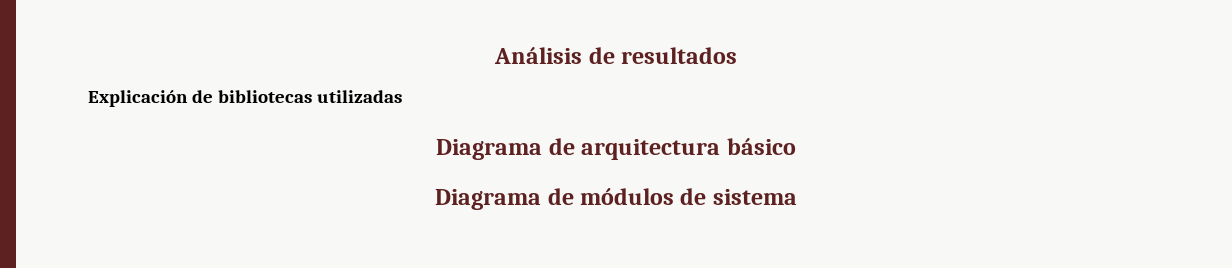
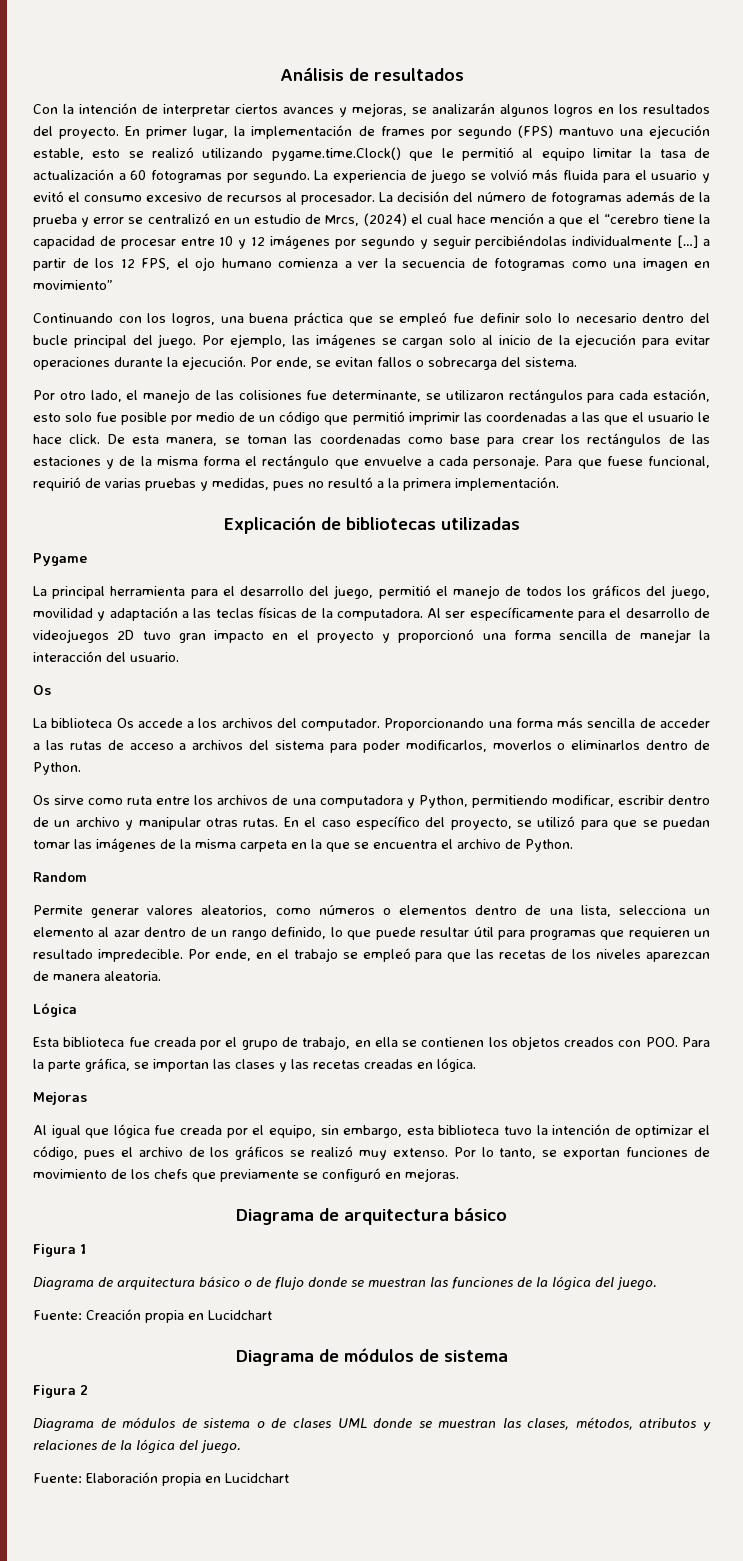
+ Con la intención de interpretar ciertos avances y mejoras, se analizarán algunos logros en los resultados del proyecto. En primer lugar, la implementación de frames por segundo (FPS) mantuvo una ejecución estable, esto se realizó utilizando pygame.time.Clock() que le permitió al equipo limitar la tasa de actualización a 60 fotogramas por segundo. La experiencia de juego se volvió más fluida para el usuario y evitó el consumo excesivo de recursos al procesador. La decisión del número de fotogramas además de la prueba y error se centralizó en un estudio de Mrcs, (2024) el cual hace mención a que el “cerebro tiene la capacidad de procesar entre 10 y 12 imágenes por segundo y seguir percibiéndolas individualmente […] a partir de los 12 FPS, el ojo humano comienza a ver la secuencia de fotogramas como una imagen en movimiento”
+ Continuando con los logros, una buena práctica que se empleó fue definir solo lo necesario dentro del bucle principal del juego. Por ejemplo, las imágenes se cargan solo al inicio de la ejecución para evitar operaciones durante la ejecución. Por ende, se evitan fallos o sobrecarga del sistema.
+ Por otro lado, el manejo de las colisiones fue determinante, se utilizaron rectángulos para cada estación, esto solo fue posible por medio de un código que permitió imprimir las coordenadas a las que el usuario le hace click. De esta manera, se toman las coordenadas como base para crear los rectángulos de las estaciones y de la misma forma el rectángulo que envuelve a cada personaje. Para que fuese funcional, requirió de varias pruebas y medidas, pues no resultó a la primera implementación.
  Explicación de bibliotecas utilizadas
+ Pygame
+ La principal herramienta para el desarrollo del juego, permitió el manejo de todos los gráficos del juego, movilidad y adaptación a las teclas físicas de la computadora. Al ser específicamente para el desarrollo de videojuegos 2D tuvo gran impacto en el proyecto y proporcionó una forma sencilla de manejar la interacción del usuario.
+ Os
+ La biblioteca Os accede a los archivos del computador. Proporcionando una forma más sencilla de acceder a las rutas de acceso a archivos del sistema para poder modificarlos, moverlos o eliminarlos dentro de Python.
+ Os sirve como ruta entre los archivos de una computadora y Python, permitiendo modificar, escribir dentro de un archivo y manipular otras rutas. En el caso específico del proyecto, se utilizó para que se puedan tomar las imágenes de la misma carpeta en la que se encuentra el archivo de Python.
+ Random
+ Permite generar valores aleatorios, como números o elementos dentro de una lista, selecciona un elemento al azar dentro de un rango definido, lo que puede resultar útil para programas que requieren un resultado impredecible. Por ende, en el trabajo se empleó para que las recetas de los niveles aparezcan de manera aleatoria.
+ Lógica
+ Esta biblioteca fue creada por el grupo de trabajo, en ella se contienen los objetos creados con POO. Para la parte gráfica, se importan las clases y las recetas creadas en lógica.
+ Mejoras
+ Al igual que lógica fue creada por el equipo, sin embargo, esta biblioteca tuvo la intención de optimizar el código, pues el archivo de los gráficos se realizó muy extenso. Por lo tanto, se exportan funciones de movimiento de los chefs que previamente se configuró en mejoras.
  Diagrama de arquitectura básico
+ Figura 1
+ Diagrama de arquitectura básico o de flujo donde se muestran las funciones de la lógica del juego.
+ Fuente: Creación propia en Lucidchart
  Diagrama de módulos de sistema
+ Figura 2
+ Diagrama de módulos de sistema o de clases UML donde se muestran las clases, métodos, atributos y relaciones de la lógica del juego.
+ Fuente: Elaboración propia en Lucidchart

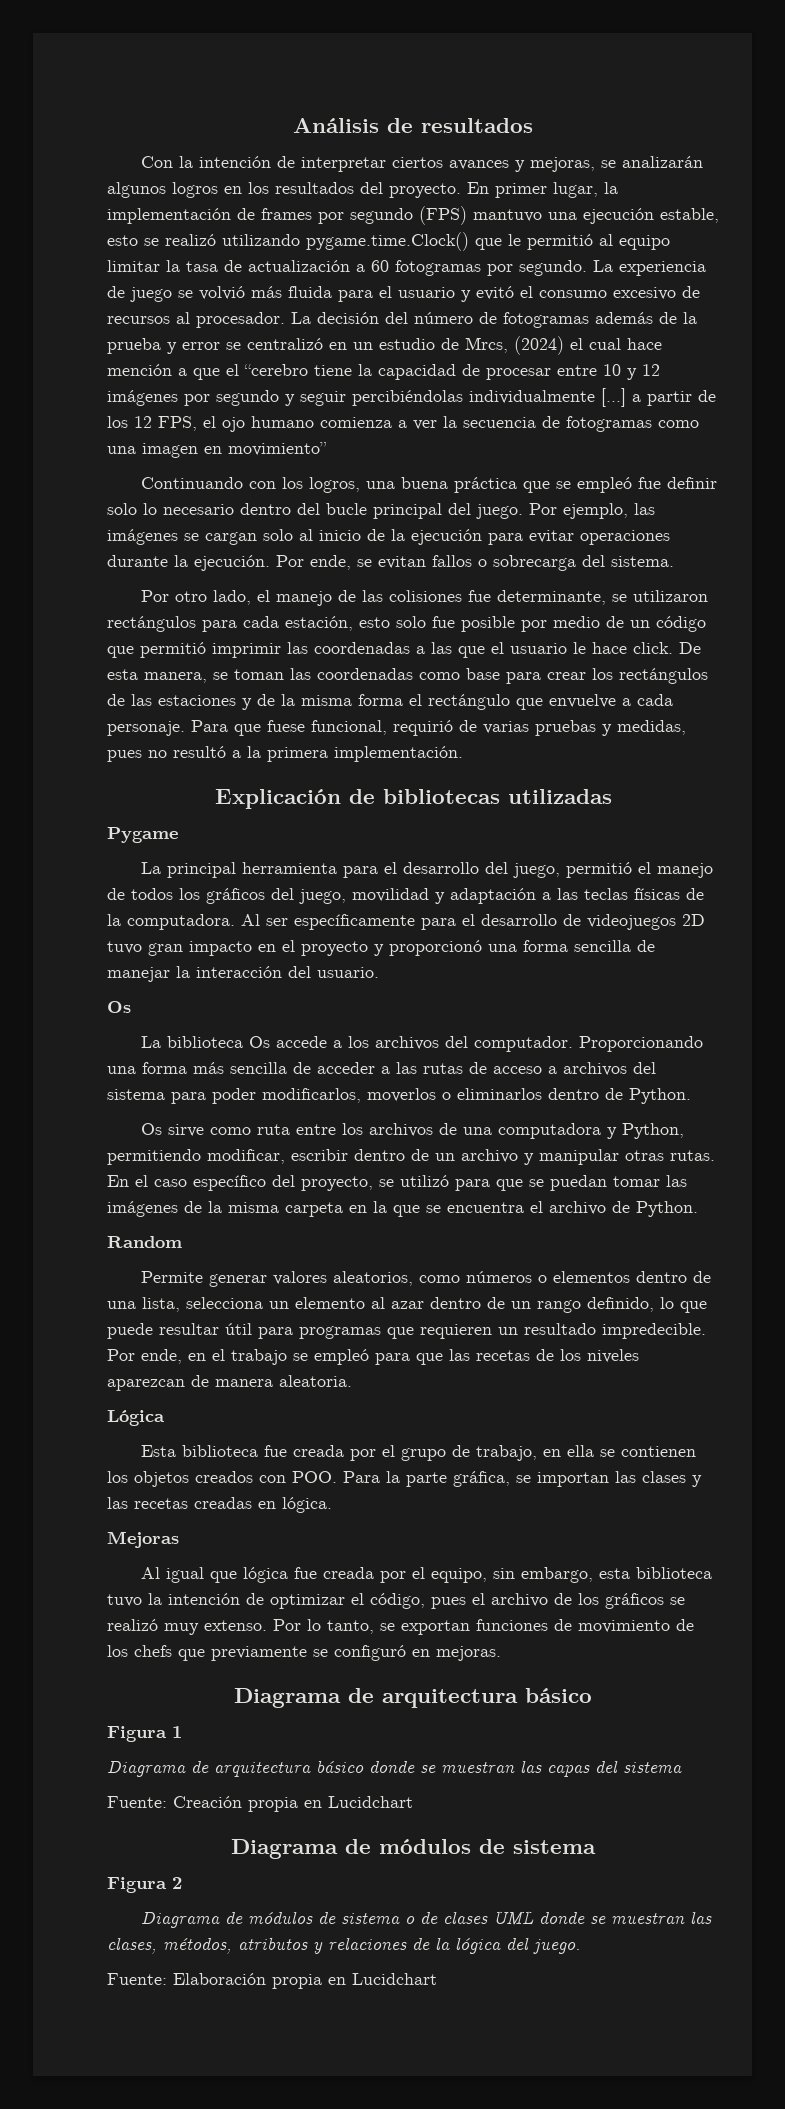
- Diagrama de arquitectura básico o de flujo donde se muestran las funciones de la lógica del juego.
+ Diagrama de arquitectura básico donde se muestran las capas del sistema

